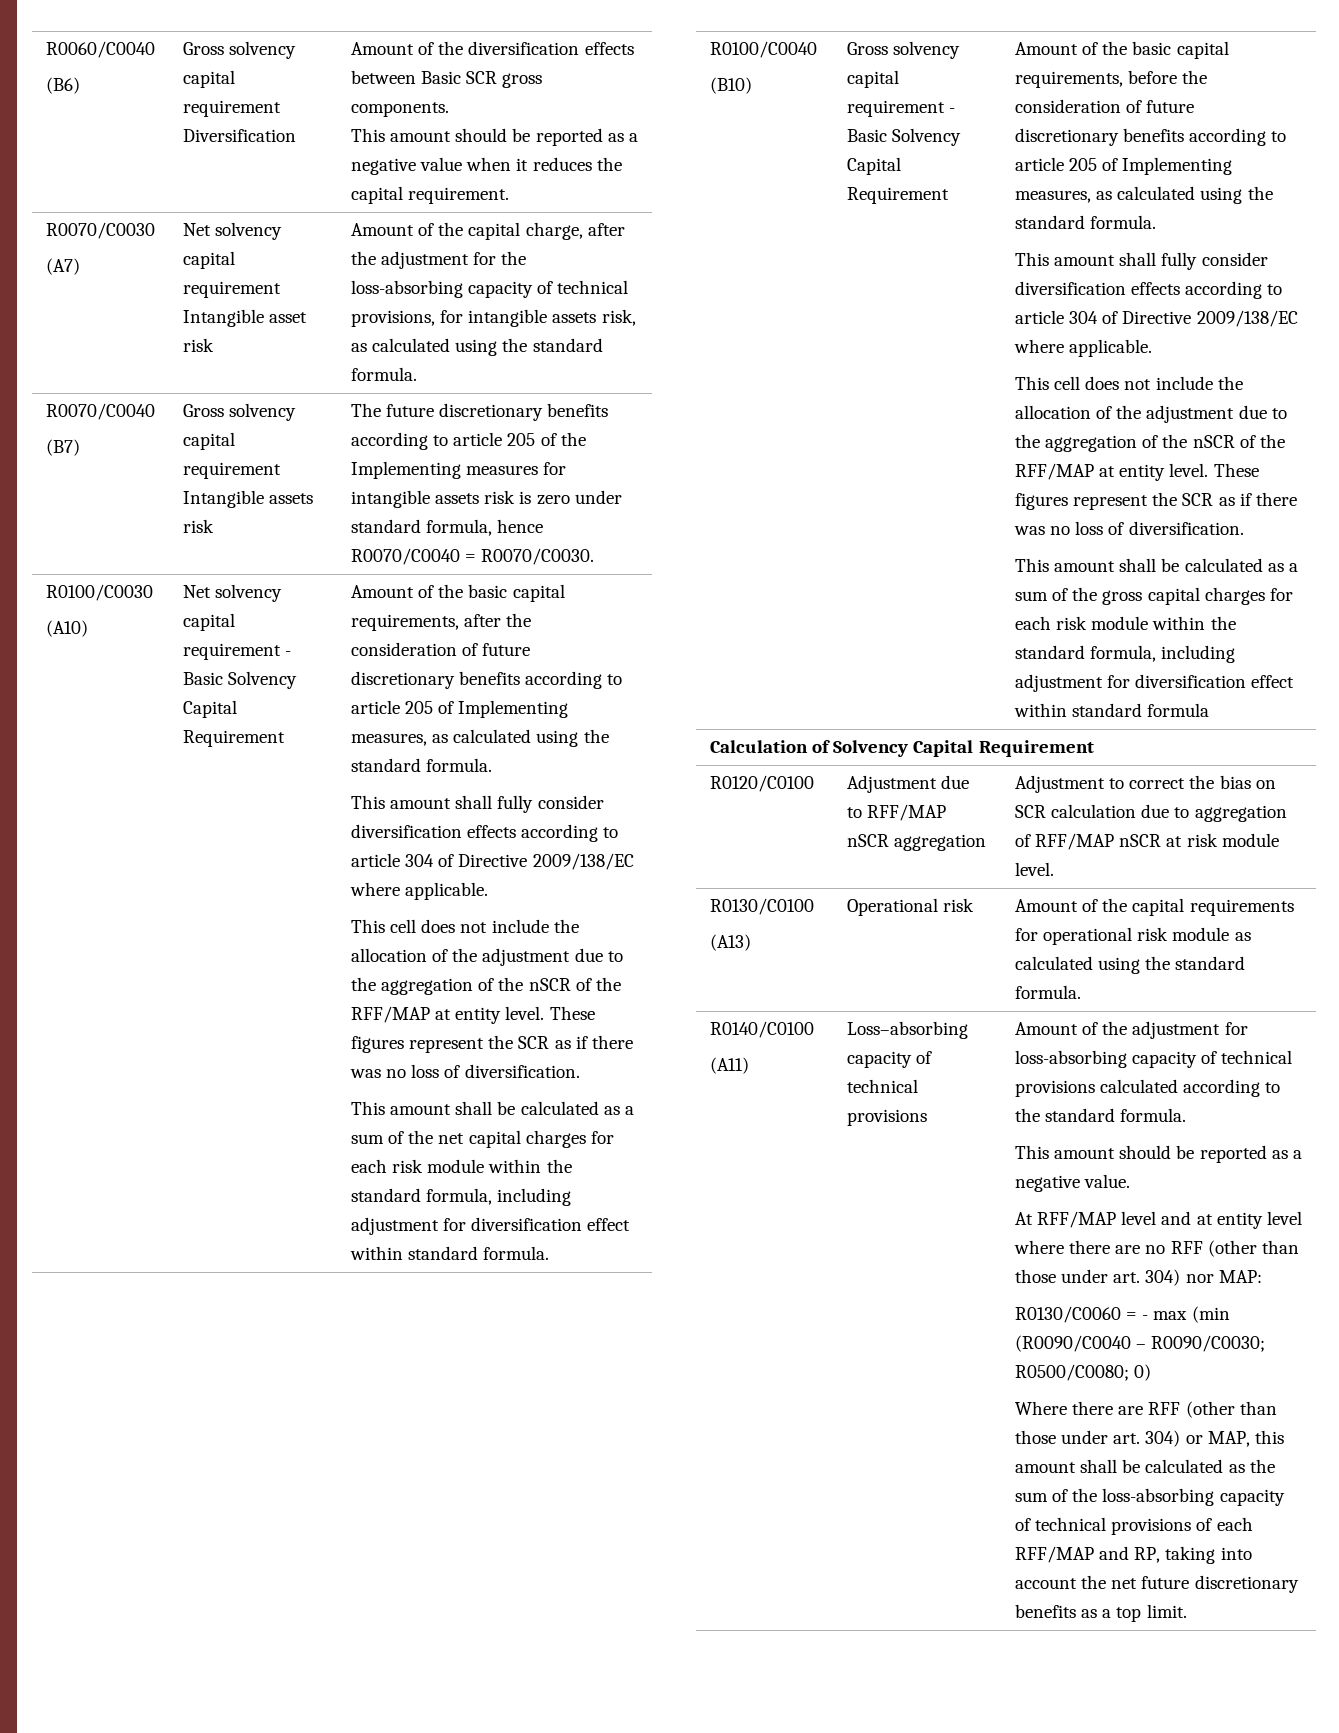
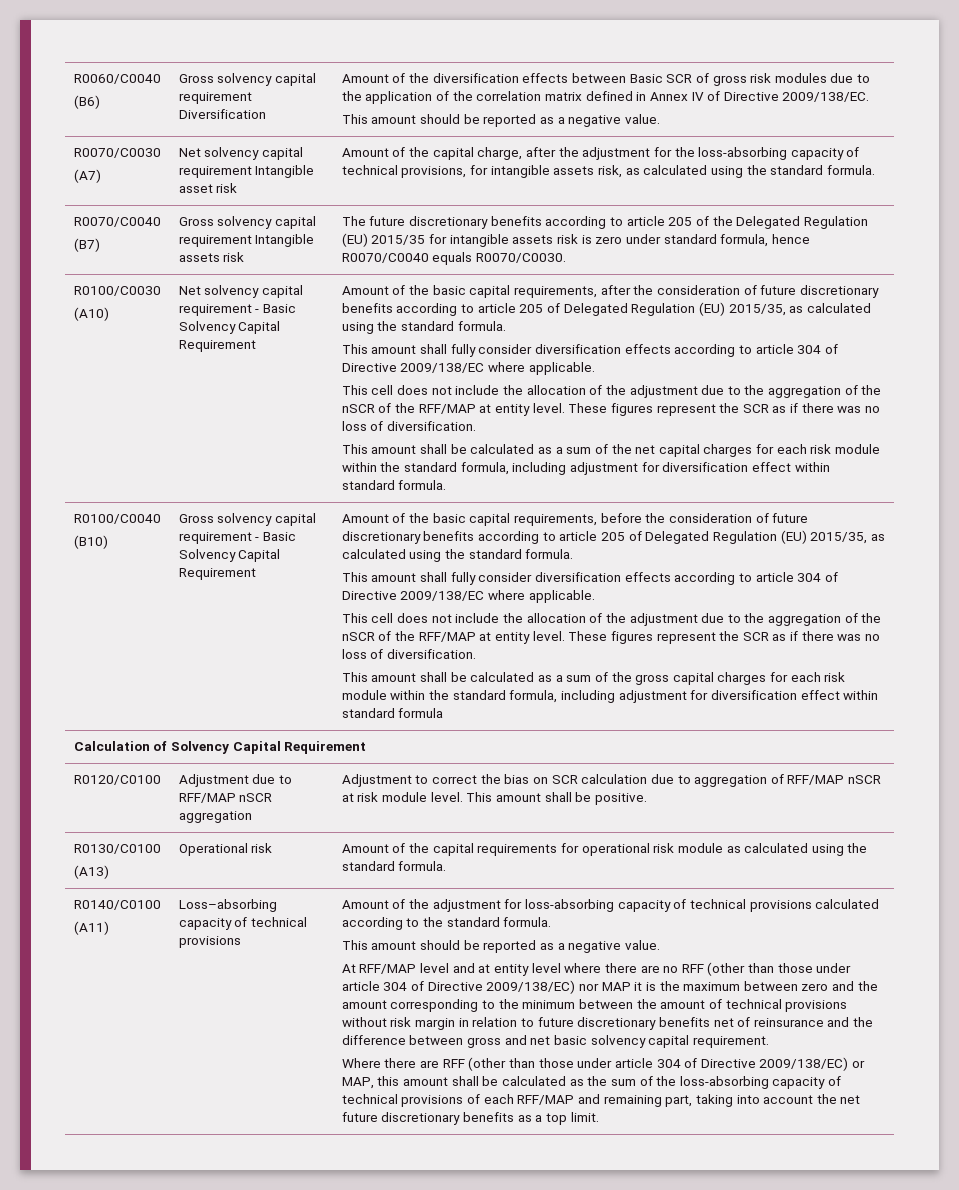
- Amount of the diversification effects between Basic SCR gross components.
- This amount should be reported as a negative value when it reduces the capital requirement.
+ Amount of the diversification effects between Basic SCR of gross risk modules due to the application of the correlation matrix defined in Annex IV of Directive 2009/138/EC.
+ This amount should be reported as a negative value.
  R0070/C0030
  (A7) | Net solvency capital requirement Intangible asset risk | Amount of the capital charge, after the adjustment for the loss-absorbing capacity of technical provisions, for intangible assets risk, as calculated using the standard formula.
  R0070/C0040
- (B7) | Gross solvency capital requirement Intangible assets risk | The future discretionary benefits according to article 205 of the Implementing measures for intangible assets risk is zero under standard formula, hence R0070/C0040 = R0070/C0030.
+ (B7) | Gross solvency capital requirement Intangible assets risk | The future discretionary benefits according to article 205 of the Delegated Regulation (EU) 2015/35 for intangible assets risk is zero under standard formula, hence R0070/C0040 equals R0070/C0030.
- Amount of the basic capital requirements, after the consideration of future discretionary benefits according to article 205 of Implementing measures, as calculated using the standard formula.
+ Amount of the basic capital requirements, after the consideration of future discretionary benefits according to article 205 of Delegated Regulation (EU) 2015/35, as calculated using the standard formula.
- Amount of the basic capital requirements, before the consideration of future discretionary benefits according to article 205 of Implementing measures, as calculated using the standard formula.
+ Amount of the basic capital requirements, before the consideration of future discretionary benefits according to article 205 of Delegated Regulation (EU) 2015/35, as calculated using the standard formula.
- R0120/C0100 | Adjustment due to RFF/MAP nSCR aggregation | Adjustment to correct the bias on SCR calculation due to aggregation of RFF/MAP nSCR at risk module level.
+ R0120/C0100 | Adjustment due to RFF/MAP nSCR aggregation | Adjustment to correct the bias on SCR calculation due to aggregation of RFF/MAP nSCR at risk module level. This amount shall be positive.
- At RFF/MAP level and at entity level where there are no RFF (other than those under art. 304) nor MAP:
- R0130/C0060 = - max (min (R0090/C0040 – R0090/C0030; R0500/C0080; 0)
+ At RFF/MAP level and at entity level where there are no RFF (other than those under article 304 of Directive 2009/138/EC) nor MAP it is the maximum between zero and the amount corresponding to the minimum between the amount of technical provisions without risk margin in relation to future discretionary benefits net of reinsurance and the difference between gross and net basic solvency capital requirement.
- Where there are RFF (other than those under art. 304) or MAP, this amount shall be calculated as the sum of the loss-absorbing capacity of technical provisions of each RFF/MAP and RP, taking into account the net future discretionary benefits as a top limit.
+ Where there are RFF (other than those under article 304 of Directive 2009/138/EC) or MAP, this amount shall be calculated as the sum of the loss-absorbing capacity of technical provisions of each RFF/MAP and remaining part, taking into account the net future discretionary benefits as a top limit.

